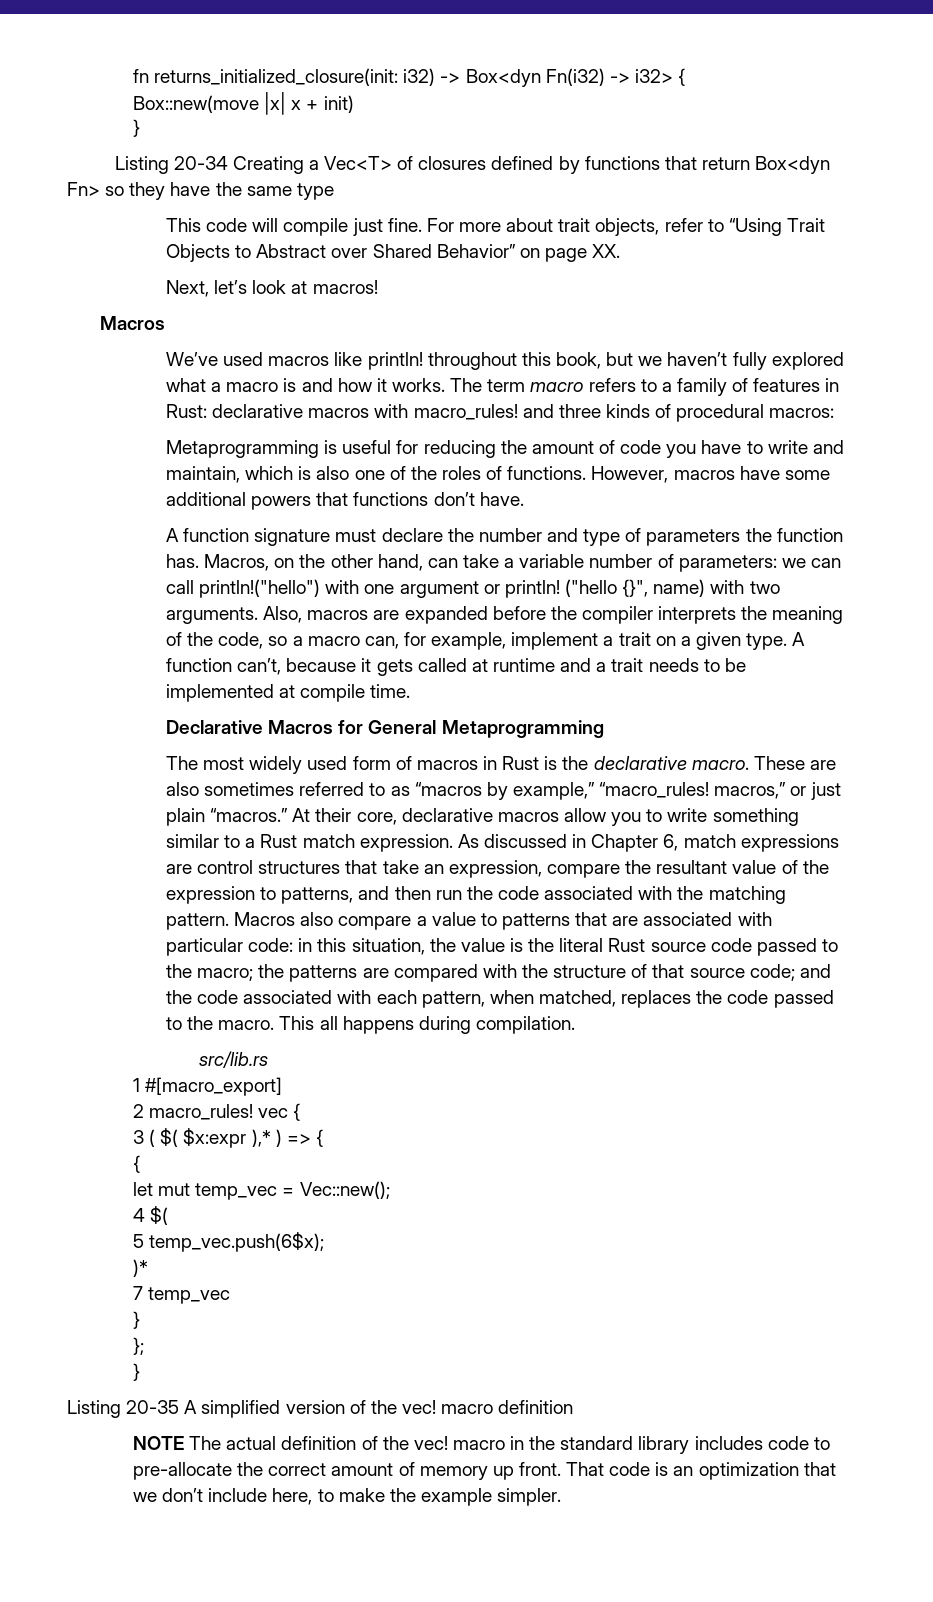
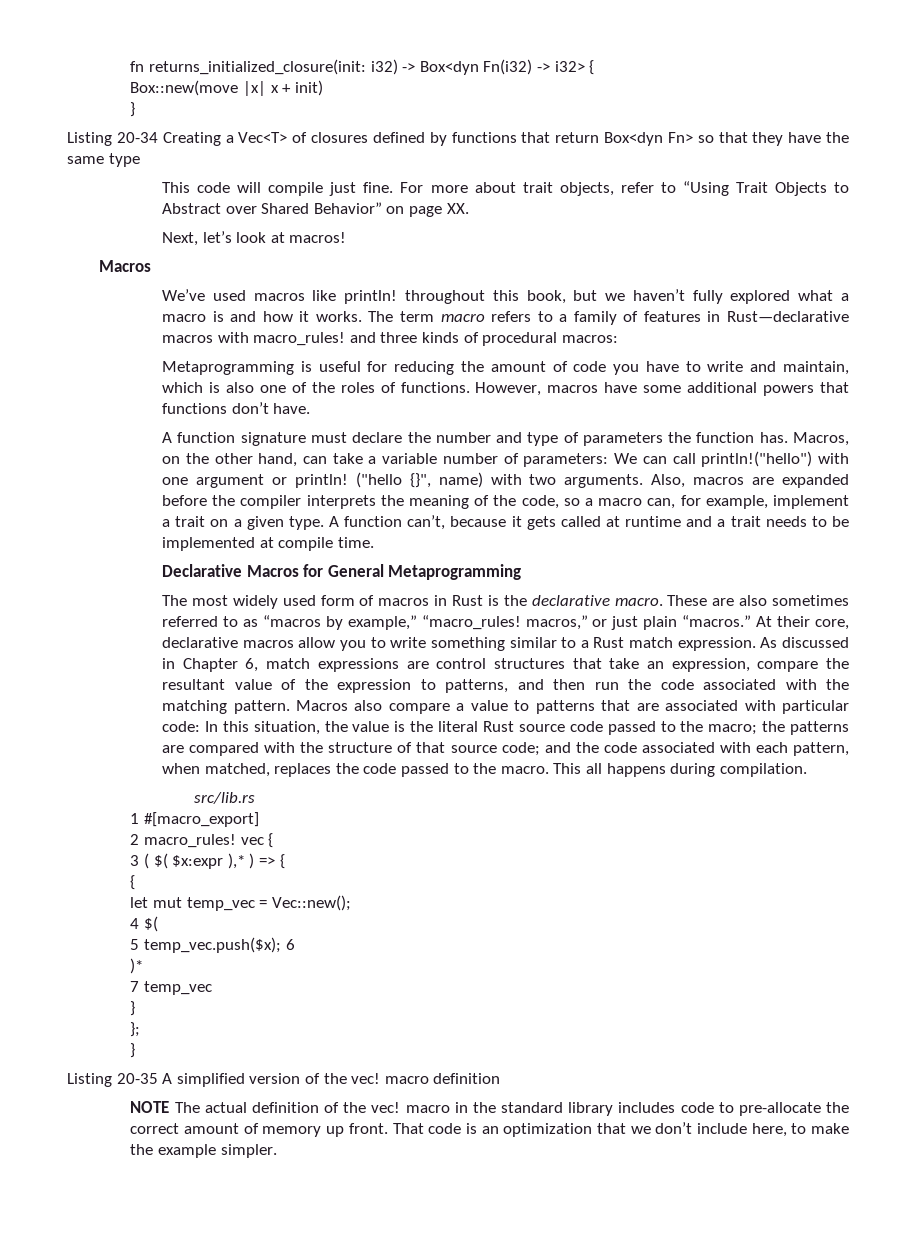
- Listing 20-34 Creating a Vec<T> of closures defined by functions that return Box<dyn Fn> so they have the same type
+ Listing 20-34 Creating a Vec<T> of closures defined by functions that return Box<dyn Fn> so that they have the same type
- The term macro refers to a family of features in Rust: declarative macros with macro_rules! and three kinds of procedural macros:
+ The term macro refers to a family of features in Rust—declarative macros with macro_rules! and three kinds of procedural macros:
- Macros, on the other hand, can take a variable number of parameters: we can call println!("hello") with one argument or println!
+ Macros, on the other hand, can take a variable number of parameters: We can call println!("hello") with one argument or println!
- Macros also compare a value to patterns that are associated with particular code: in this situation, the value is the literal Rust source code passed to the macro; the patterns are compared with the structure of that source code; and the code associated with each pattern, when matched, replaces the code passed to the macro.
+ Macros also compare a value to patterns that are associated with particular code: In this situation, the value is the literal Rust source code passed to the macro; the patterns are compared with the structure of that source code; and the code associated with each pattern, when matched, replaces the code passed to the macro.
- 5 temp_vec.push(6$x);
+ 5 temp_vec.push($x); 6

